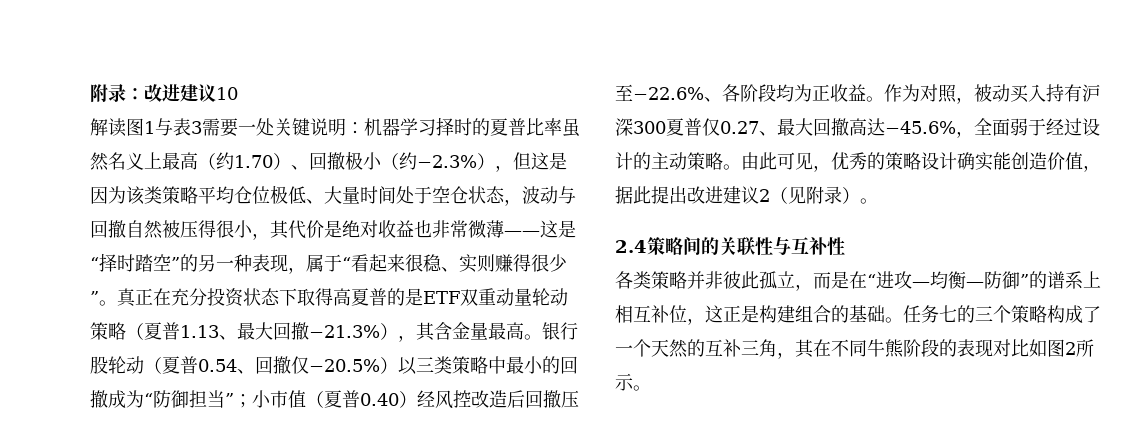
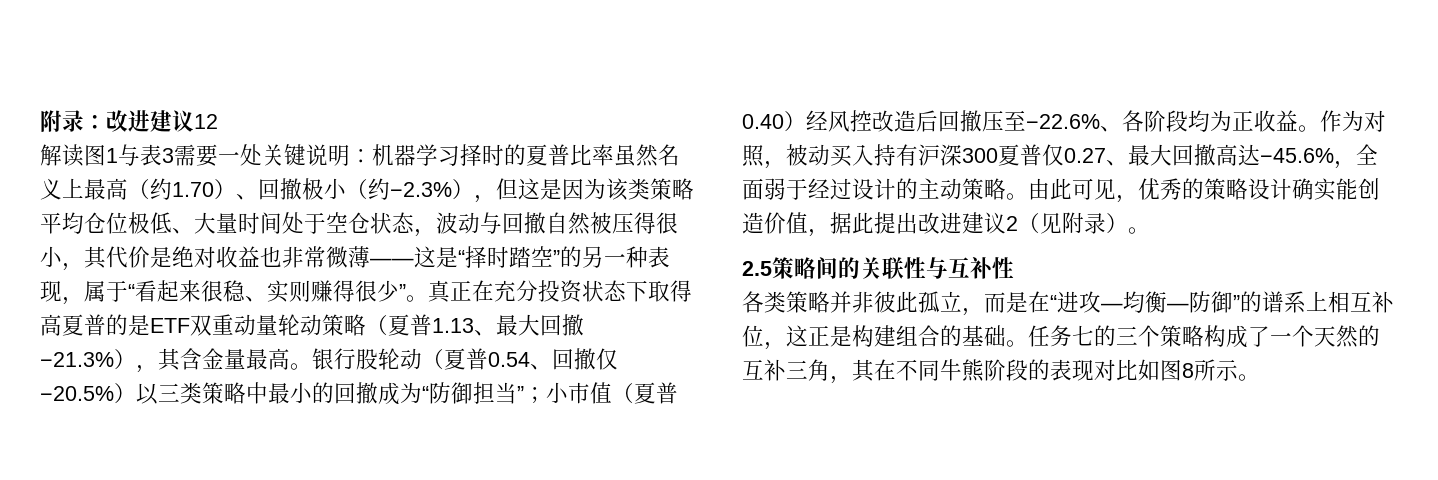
- 附录：改进建议10
+ 附录：改进建议12
- 2.4策略间的关联性与互补性
+ 2.5策略间的关联性与互补性
- 任务七的三个策略构成了一个天然的互补三角，其在不同牛熊阶段的表现对比如图2所示。
+ 任务七的三个策略构成了一个天然的互补三角，其在不同牛熊阶段的表现对比如图8所示。

